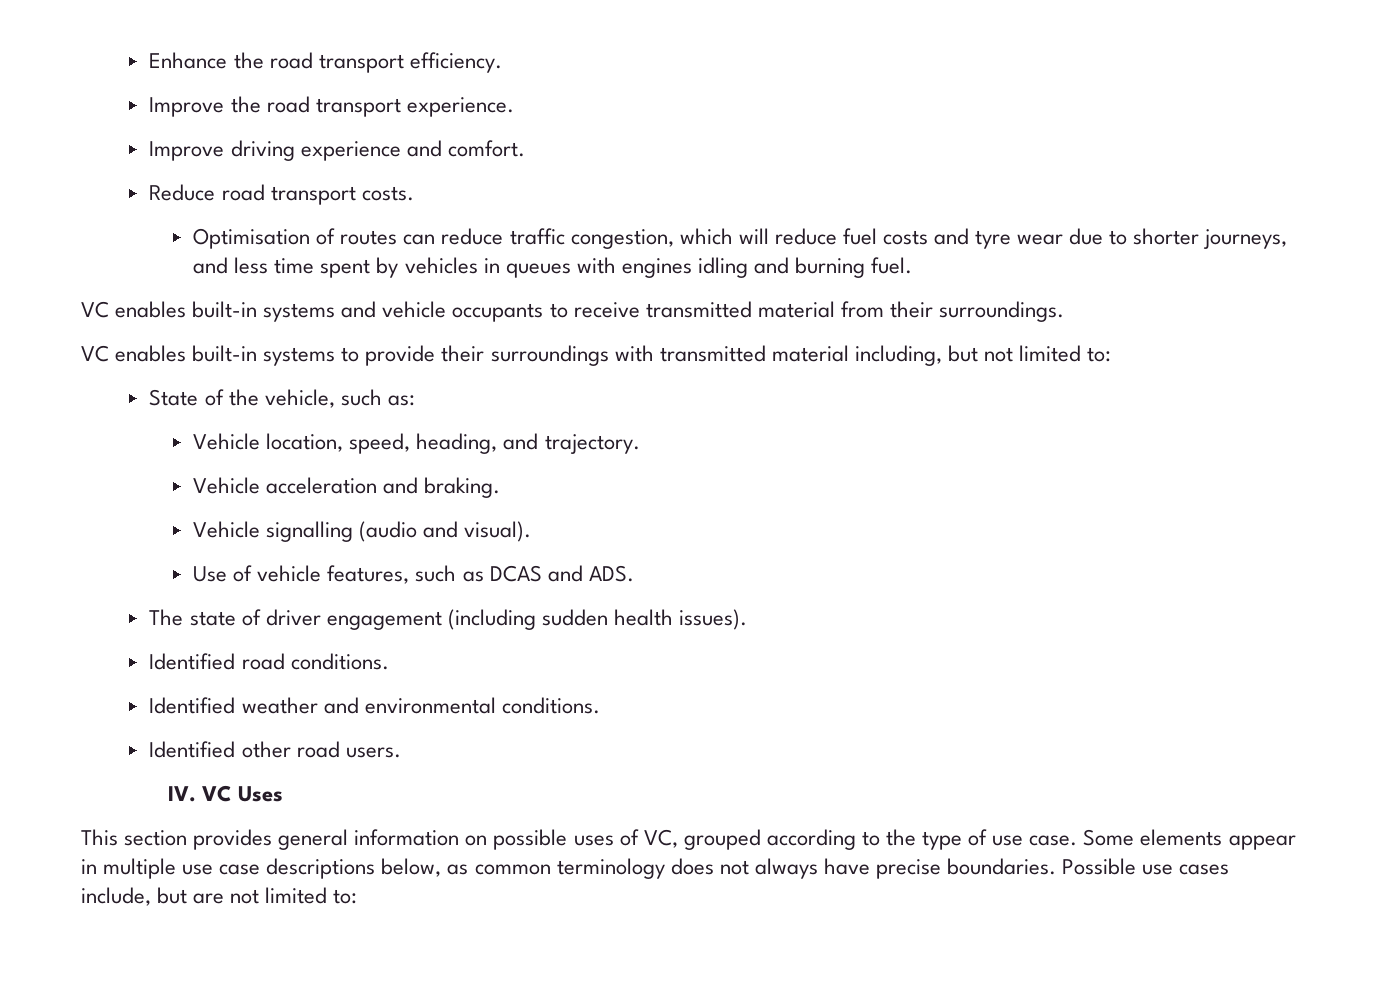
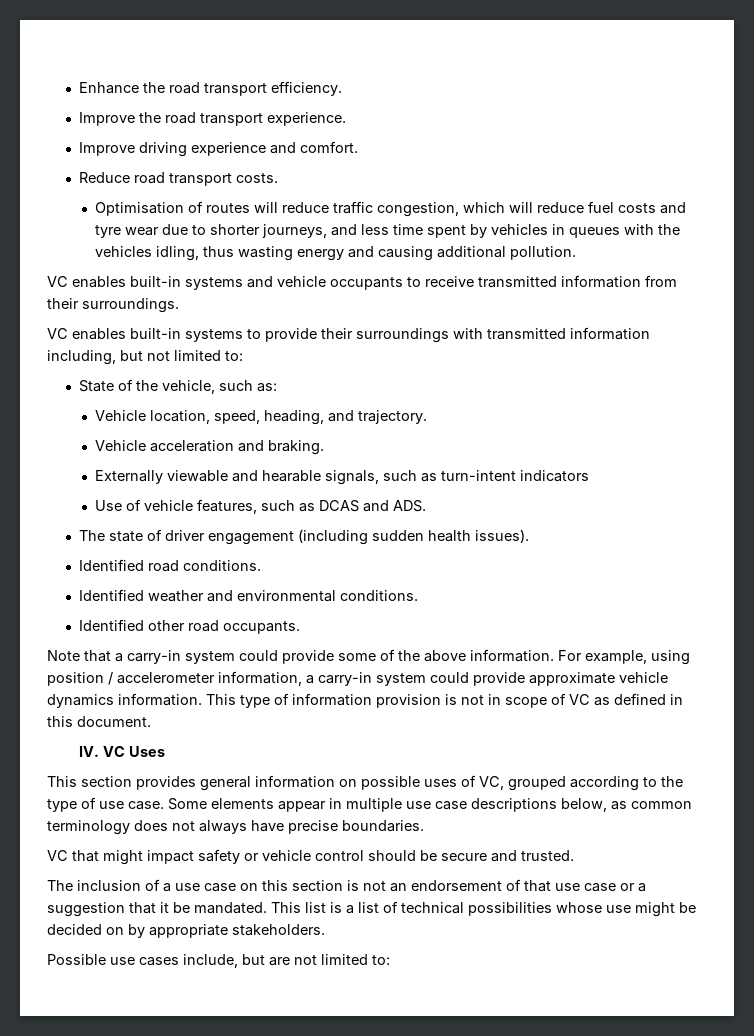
- Optimisation of routes can reduce traffic congestion, which will reduce fuel costs and tyre wear due to shorter journeys, and less time spent by vehicles in queues with engines idling and burning fuel.
+ Optimisation of routes will reduce traffic congestion, which will reduce fuel costs and tyre wear due to shorter journeys, and less time spent by vehicles in queues with the vehicles idling, thus wasting energy and causing additional pollution.
- VC enables built-in systems and vehicle occupants to receive transmitted material from their surroundings.
+ VC enables built-in systems and vehicle occupants to receive transmitted information from their surroundings.
- VC enables built-in systems to provide their surroundings with transmitted material including, but not limited to:
+ VC enables built-in systems to provide their surroundings with transmitted information including, but not limited to:
- Vehicle signalling (audio and visual).
+ Externally viewable and hearable signals, such as turn-intent indicators
- Identified other road users.
+ Identified other road occupants.
+ Note that a carry-in system could provide some of the above information. For example, using position / accelerometer information, a carry-in system could provide approximate vehicle dynamics information. This type of information provision is not in scope of VC as defined in this document.
- Some elements appear in multiple use case descriptions below, as common terminology does not always have precise boundaries. Possible use cases include, but are not limited to:
+ Some elements appear in multiple use case descriptions below, as common terminology does not always have precise boundaries.
+ VC that might impact safety or vehicle control should be secure and trusted.
+ The inclusion of a use case on this section is not an endorsement of that use case or a suggestion that it be mandated. This list is a list of technical possibilities whose use might be decided on by appropriate stakeholders.
+ Possible use cases include, but are not limited to:

